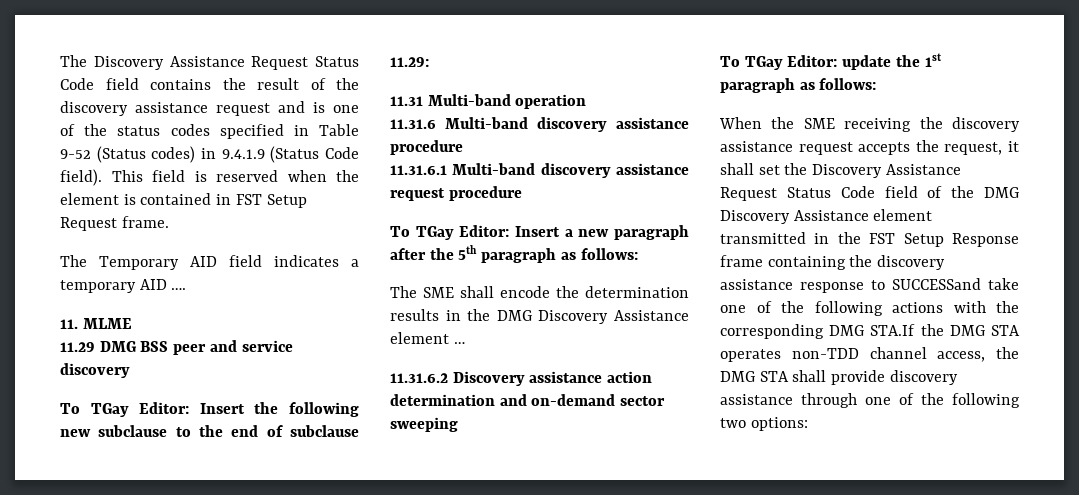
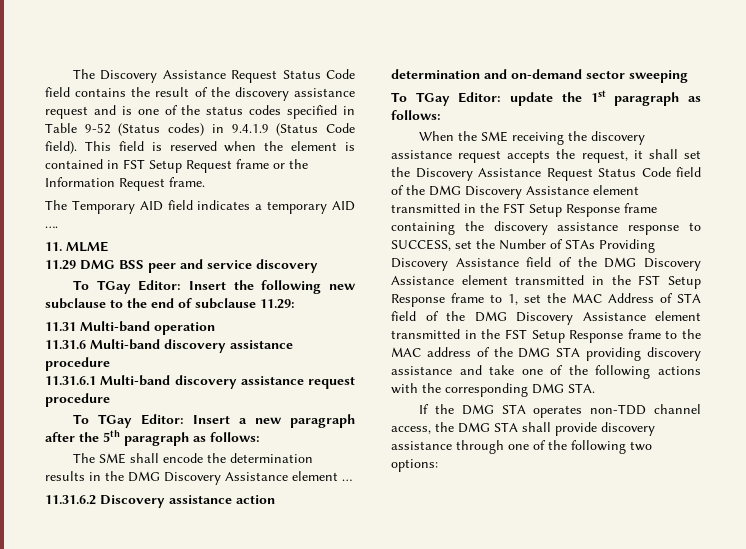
- This field is reserved when the element is contained in FST Setup Request frame.
+ This field is reserved when the element is contained in FST Setup Request frame or the Information Request frame.
- When the SME receiving the discovery assistance request accepts the request, it shall set the Discovery Assistance Request Status Code field of the DMG Discovery Assistance element transmitted in the FST Setup Response frame containing the discovery assistance response to SUCCESSand take one of the following actions with the corresponding DMG STA.If the DMG STA operates non-TDD channel access, the DMG STA shall provide discovery assistance through one of the following two options:
+ When the SME receiving the discovery assistance request accepts the request, it shall set the Discovery Assistance Request Status Code field of the DMG Discovery Assistance element transmitted in the FST Setup Response frame containing the discovery assistance response to SUCCESS, set the Number of STAs Providing Discovery Assistance field of the DMG Discovery Assistance element transmitted in the FST Setup Response frame to 1, set the MAC Address of STA field of the DMG Discovery Assistance element transmitted in the FST Setup Response frame to the MAC address of the DMG STA providing discovery assistance and take one of the following actions with the corresponding DMG STA.
+ If the DMG STA operates non-TDD channel access, the DMG STA shall provide discovery assistance through one of the following two options:

